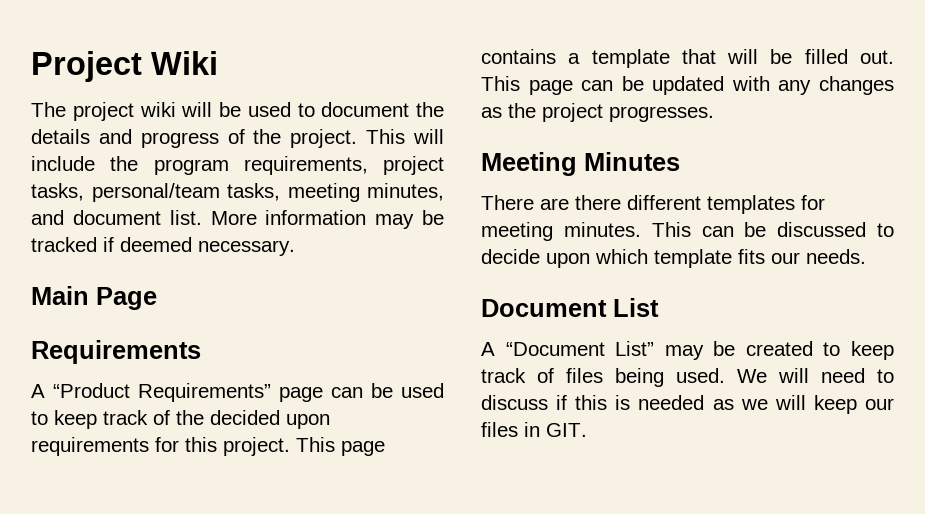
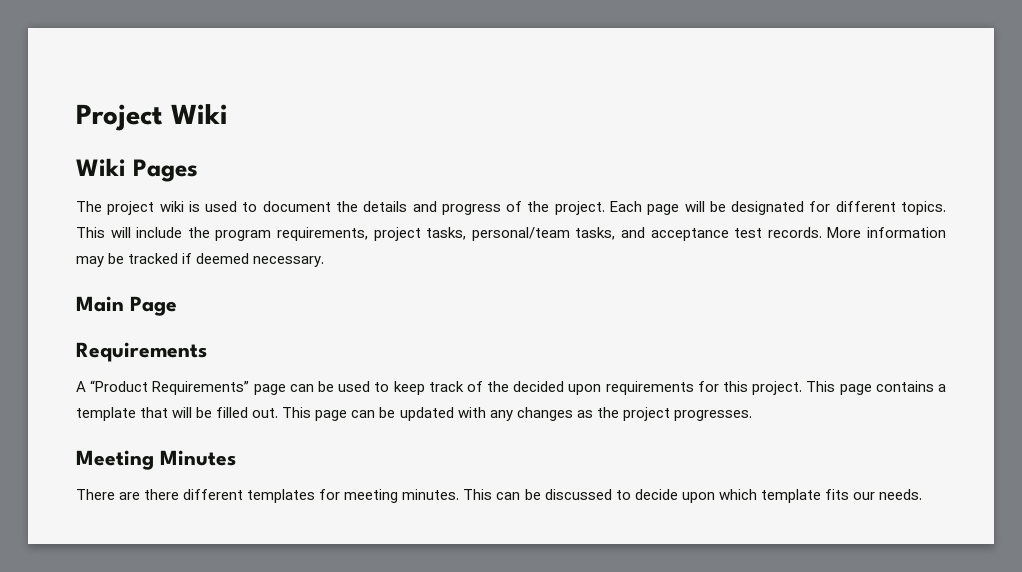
+ Wiki Pages
- The project wiki will be used to document the details and progress of the project.
+ The project wiki is used to document the details and progress of the project.
+ Each page will be designated for different topics.
- This will include the program requirements, project tasks, personal/team tasks, meeting minutes, and document list.
+ This will include the program requirements, project tasks, personal/team tasks, and acceptance test records.
- Document List
- A “Document List” may be created to keep track of files being used. We will need to discuss if this is needed as we will keep our files in GIT.

